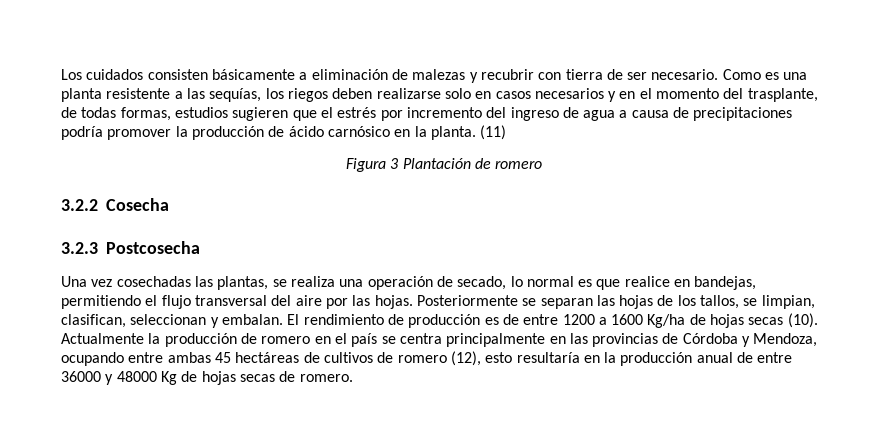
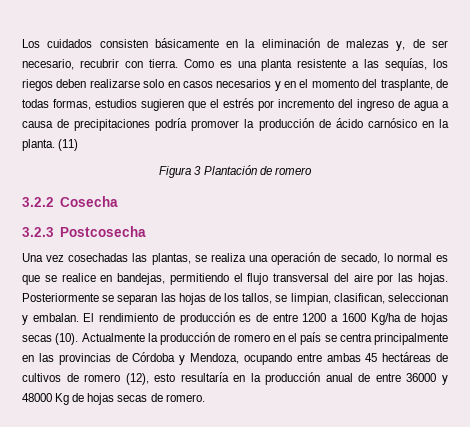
- Los cuidados consisten básicamente a eliminación de malezas y recubrir con tierra de ser necesario.
+ Los cuidados consisten básicamente en la eliminación de malezas y, de ser necesario, recubrir con tierra.
- Una vez cosechadas las plantas, se realiza una operación de secado, lo normal es que realice en bandejas, permitiendo el flujo transversal del aire por las hojas.
+ Una vez cosechadas las plantas, se realiza una operación de secado, lo normal es que se realice en bandejas, permitiendo el flujo transversal del aire por las hojas.

